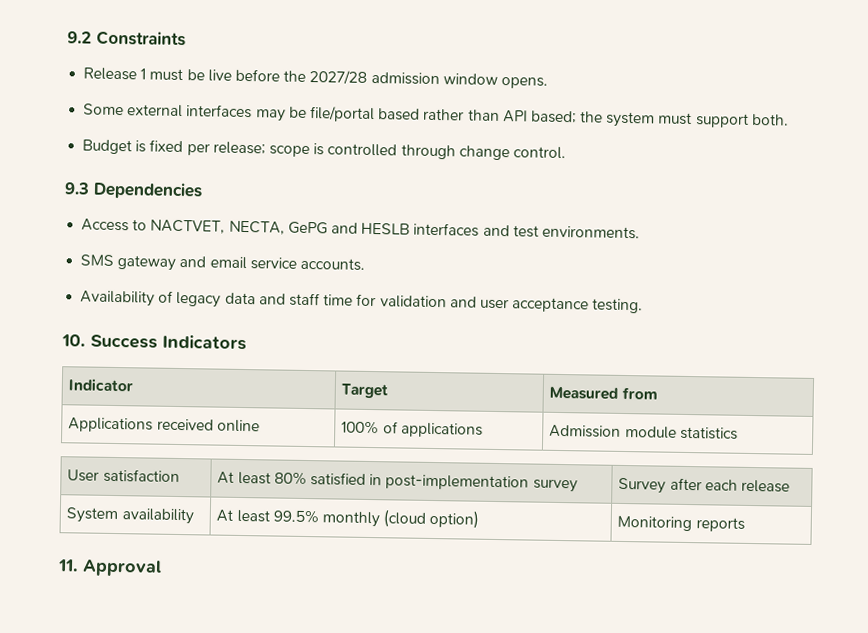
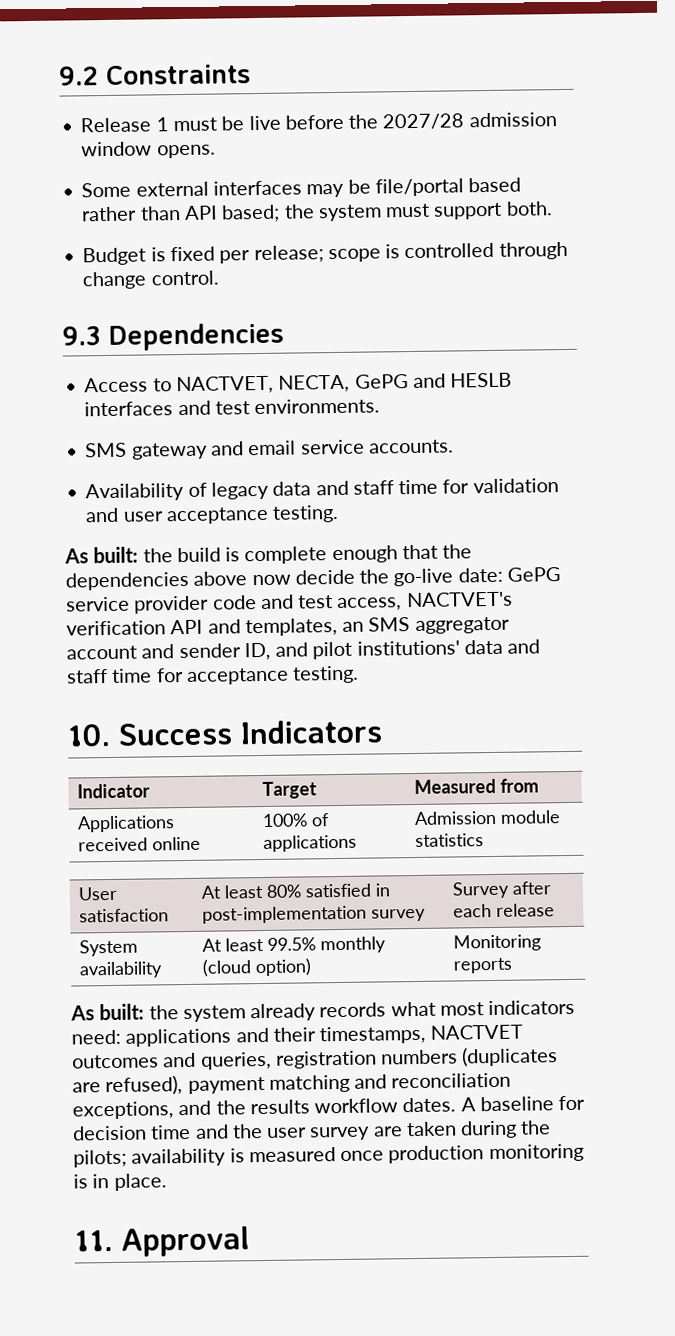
+ As built: the build is complete enough that the dependencies above now decide the go-live date: GePG service provider code and test access, NACTVET's verification API and templates, an SMS aggregator account and sender ID, and pilot institutions' data and staff time for acceptance testing.
+ As built: the system already records what most indicators need: applications and their timestamps, NACTVET outcomes and queries, registration numbers (duplicates are refused), payment matching and reconciliation exceptions, and the results workflow dates. A baseline for decision time and the user survey are taken during the pilots; availability is measured once production monitoring is in place.

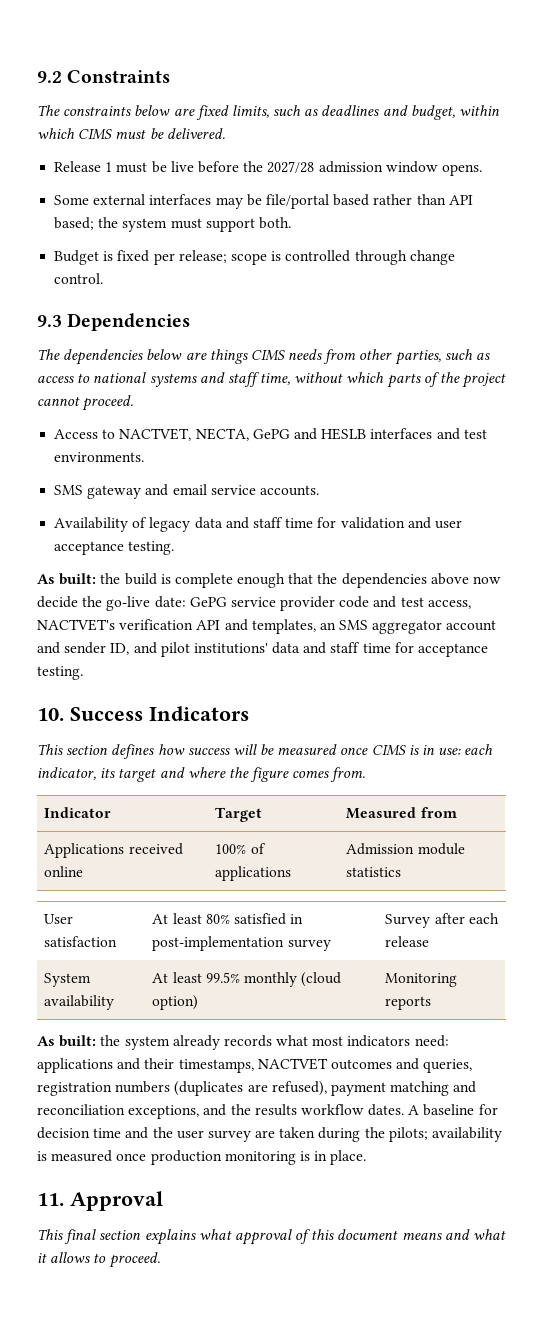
+ The constraints below are fixed limits, such as deadlines and budget, within which CIMS must be delivered.
+ The dependencies below are things CIMS needs from other parties, such as access to national systems and staff time, without which parts of the project cannot proceed.
+ This section defines how success will be measured once CIMS is in use: each indicator, its target and where the figure comes from.
+ This final section explains what approval of this document means and what it allows to proceed.

